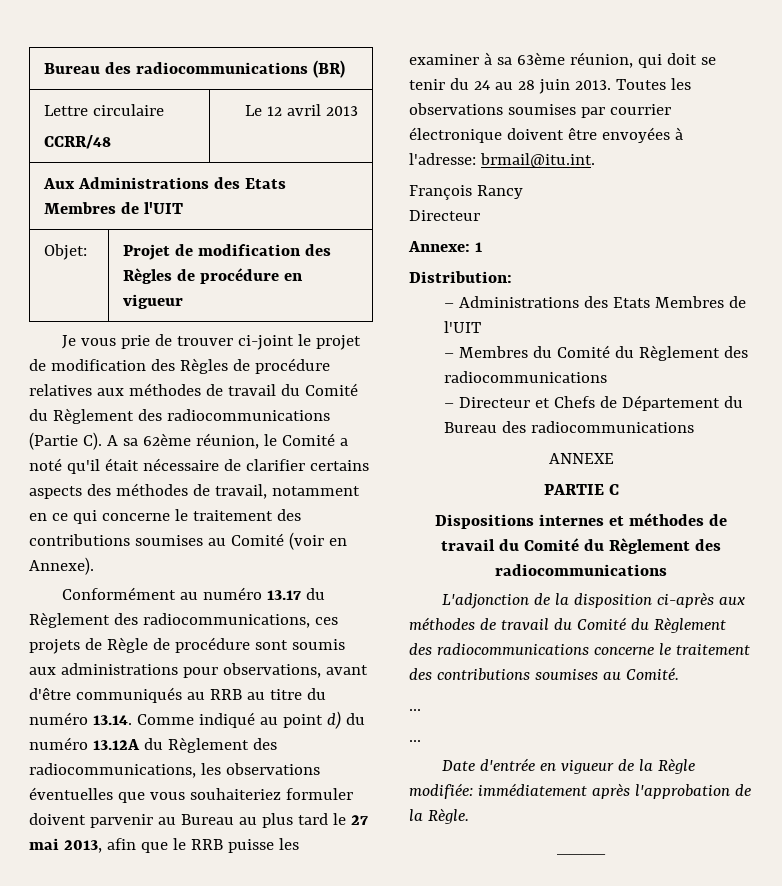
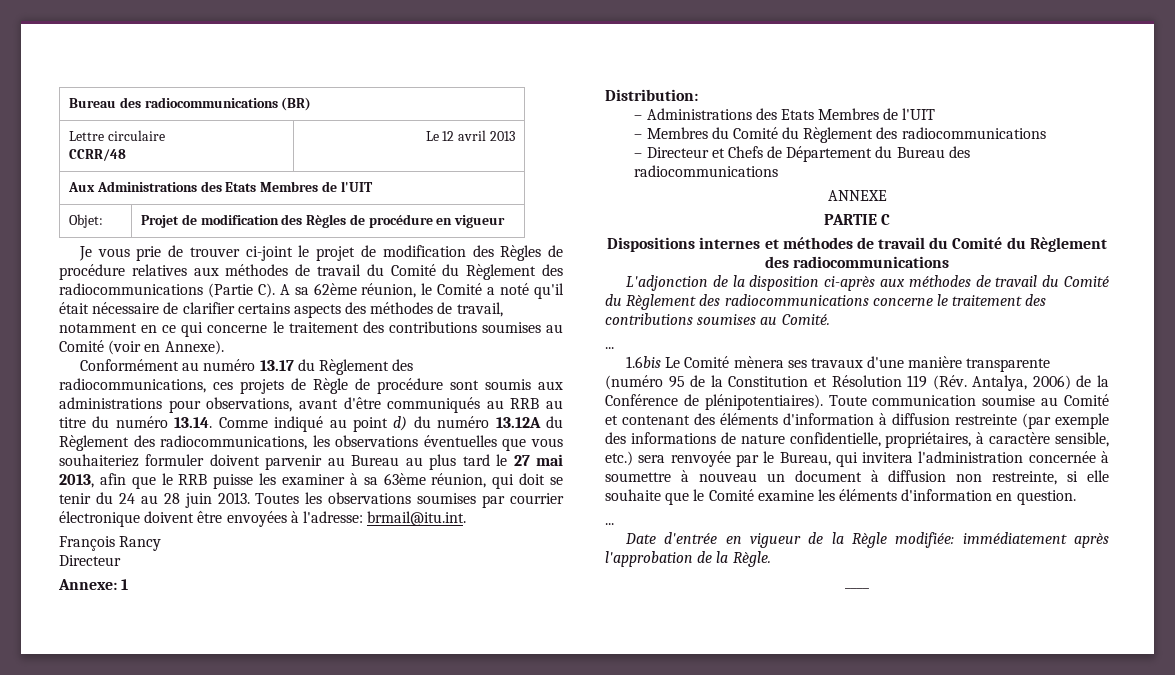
+ 1.6bis Le Comité mènera ses travaux d'une manière transparente (numéro 95 de la Constitution et Résolution 119 (Rév. Antalya, 2006) de la Conférence de plénipotentiaires). Toute communication soumise au Comité et contenant des éléments d'information à diffusion restreinte (par exemple des informations de nature confidentielle, propriétaires, à caractère sensible, etc.) sera renvoyée par le Bureau, qui invitera l'administration concernée à soumettre à nouveau un document à diffusion non restreinte, si elle souhaite que le Comité examine les éléments d'information en question.

